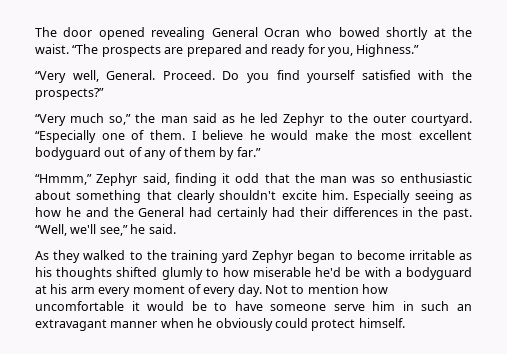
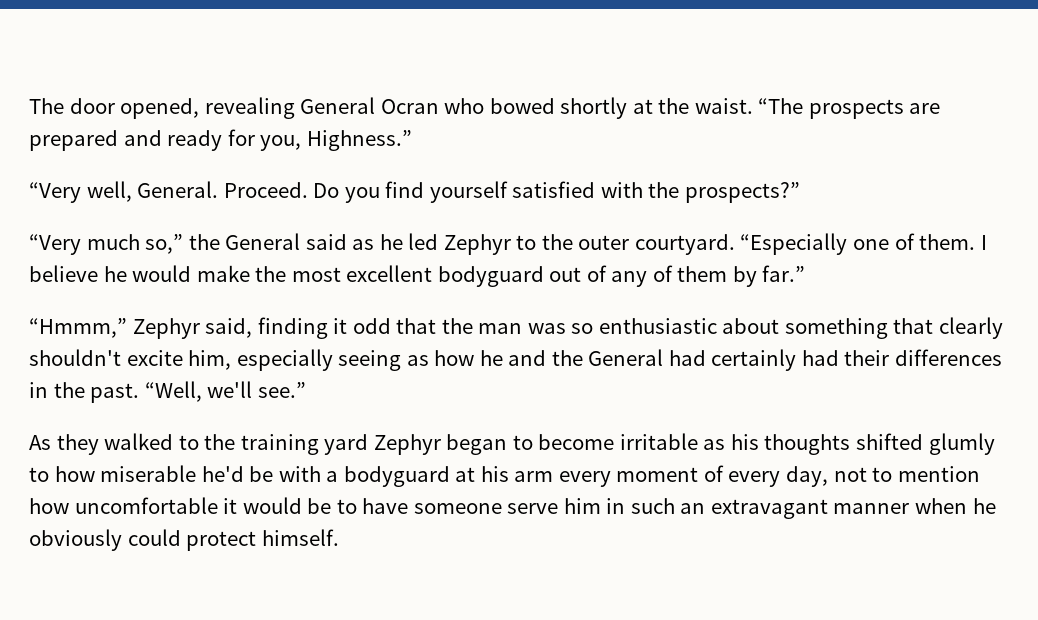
- The door opened revealing General Ocran who bowed shortly at the waist.
+ The door opened, revealing General Ocran who bowed shortly at the waist.
- “Very much so,” the man said as he led Zephyr to the outer courtyard.
+ “Very much so,” the General said as he led Zephyr to the outer courtyard.
- “Hmmm,” Zephyr said, finding it odd that the man was so enthusiastic about something that clearly shouldn't excite him. Especially seeing as how he and the General had certainly had their differences in the past.
+ “Hmmm,” Zephyr said, finding it odd that the man was so enthusiastic about something that clearly shouldn't excite him, especially seeing as how he and the General had certainly had their differences in the past.
- “Well, we'll see,” he said.
+ “Well, we'll see.”
- As they walked to the training yard Zephyr began to become irritable as his thoughts shifted glumly to how miserable he'd be with a bodyguard at his arm every moment of every day. Not to mention how uncomfortable it would be to have someone serve him in such an extravagant manner when he obviously could protect himself.
+ As they walked to the training yard Zephyr began to become irritable as his thoughts shifted glumly to how miserable he'd be with a bodyguard at his arm every moment of every day, not to mention how uncomfortable it would be to have someone serve him in such an extravagant manner when he obviously could protect himself.

